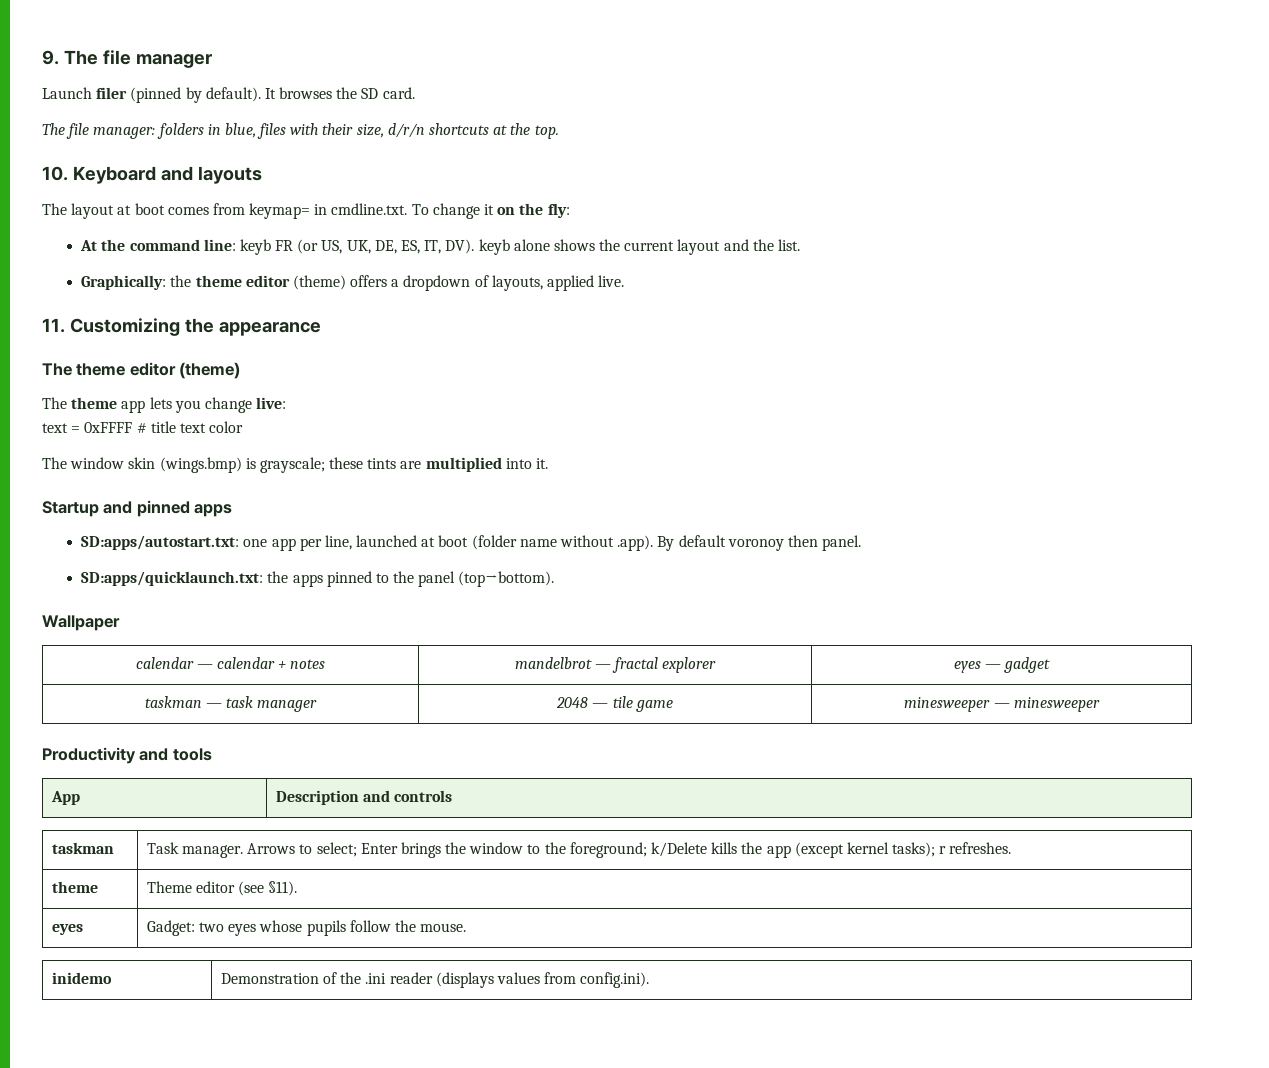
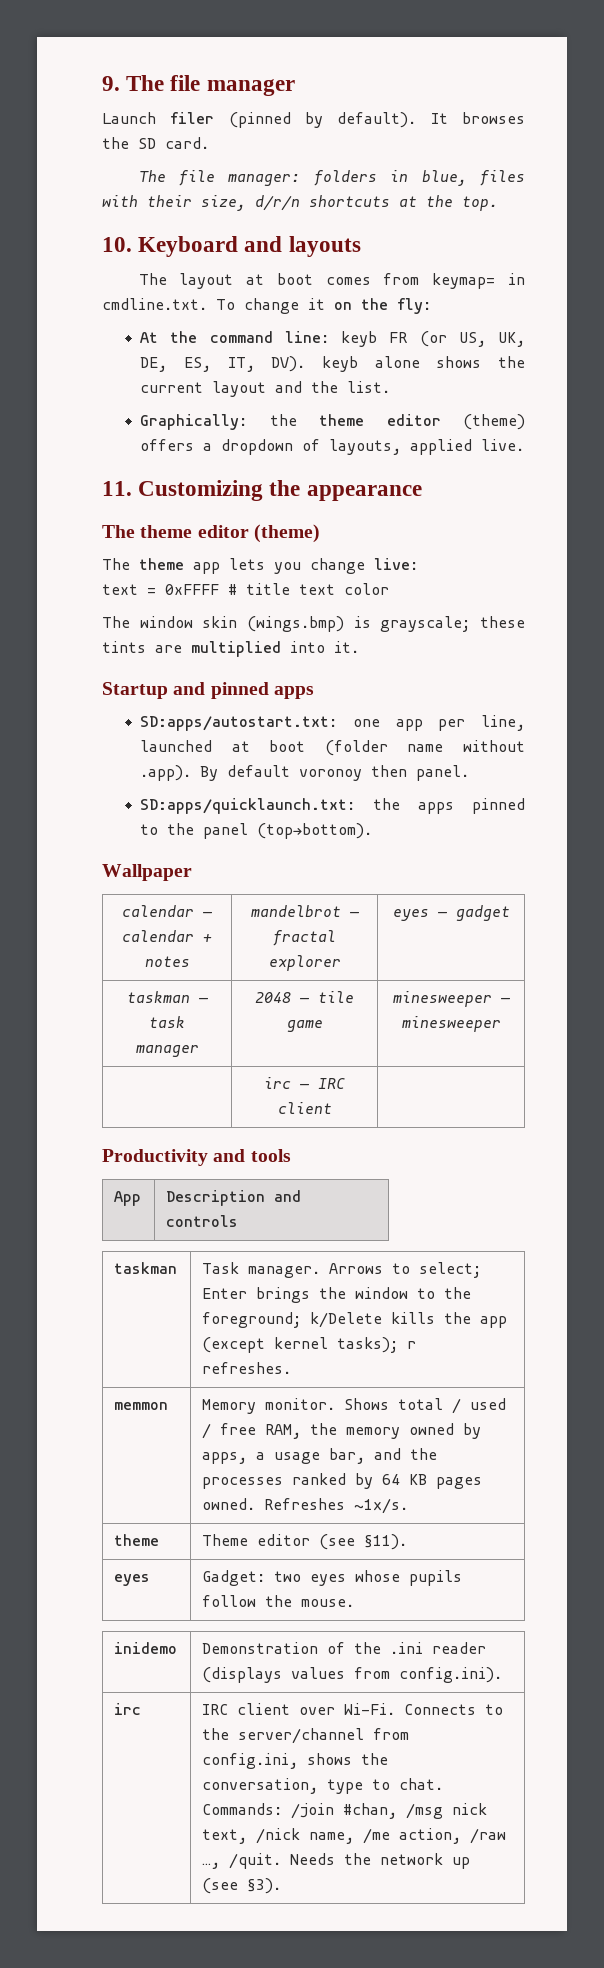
+ | irc — IRC client |
+ memmon | Memory monitor. Shows total / used / free RAM, the memory owned by apps, a usage bar, and the processes ranked by 64 KB pages owned. Refreshes ~1×/s.
+ irc | IRC client over Wi-Fi. Connects to the server/channel from config.ini, shows the conversation, type to chat. Commands: /join #chan, /msg nick text, /nick name, /me action, /raw …, /quit. Needs the network up (see §3).

